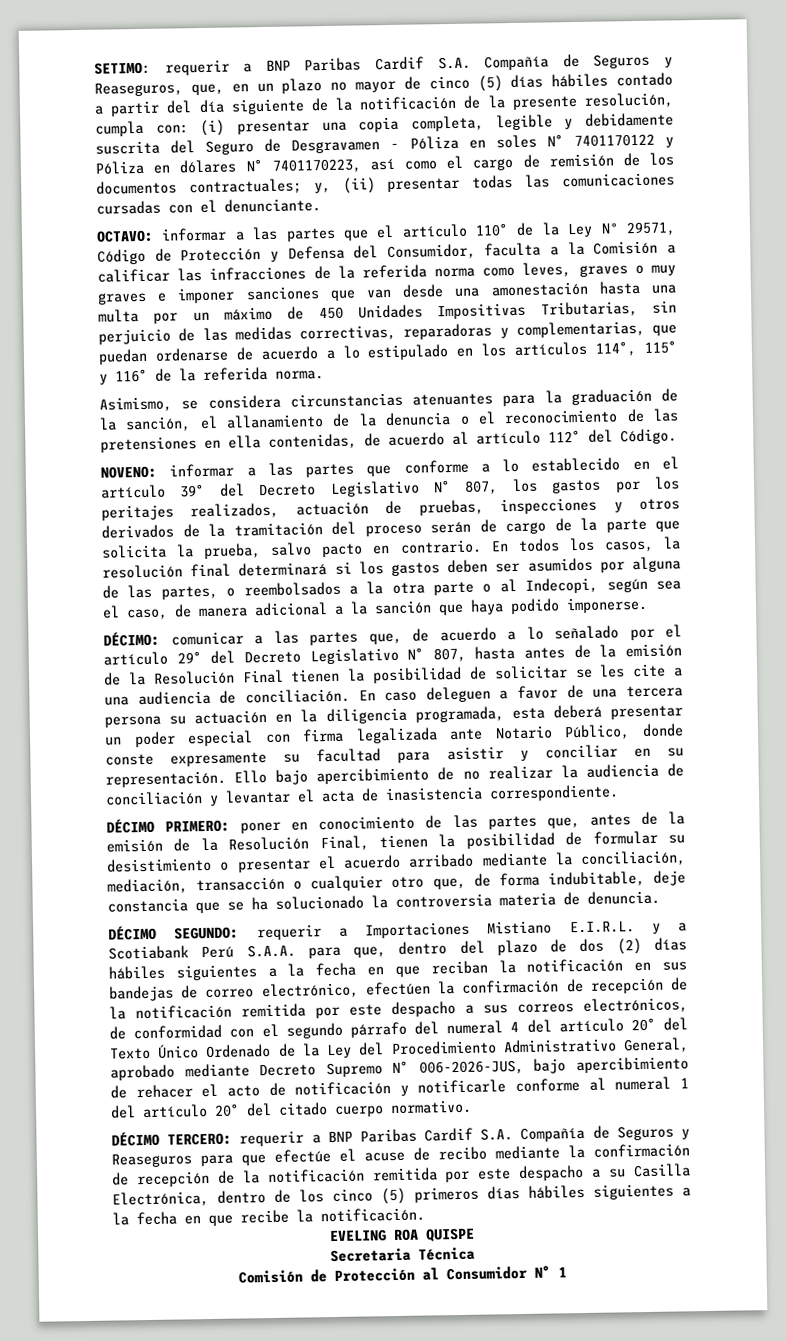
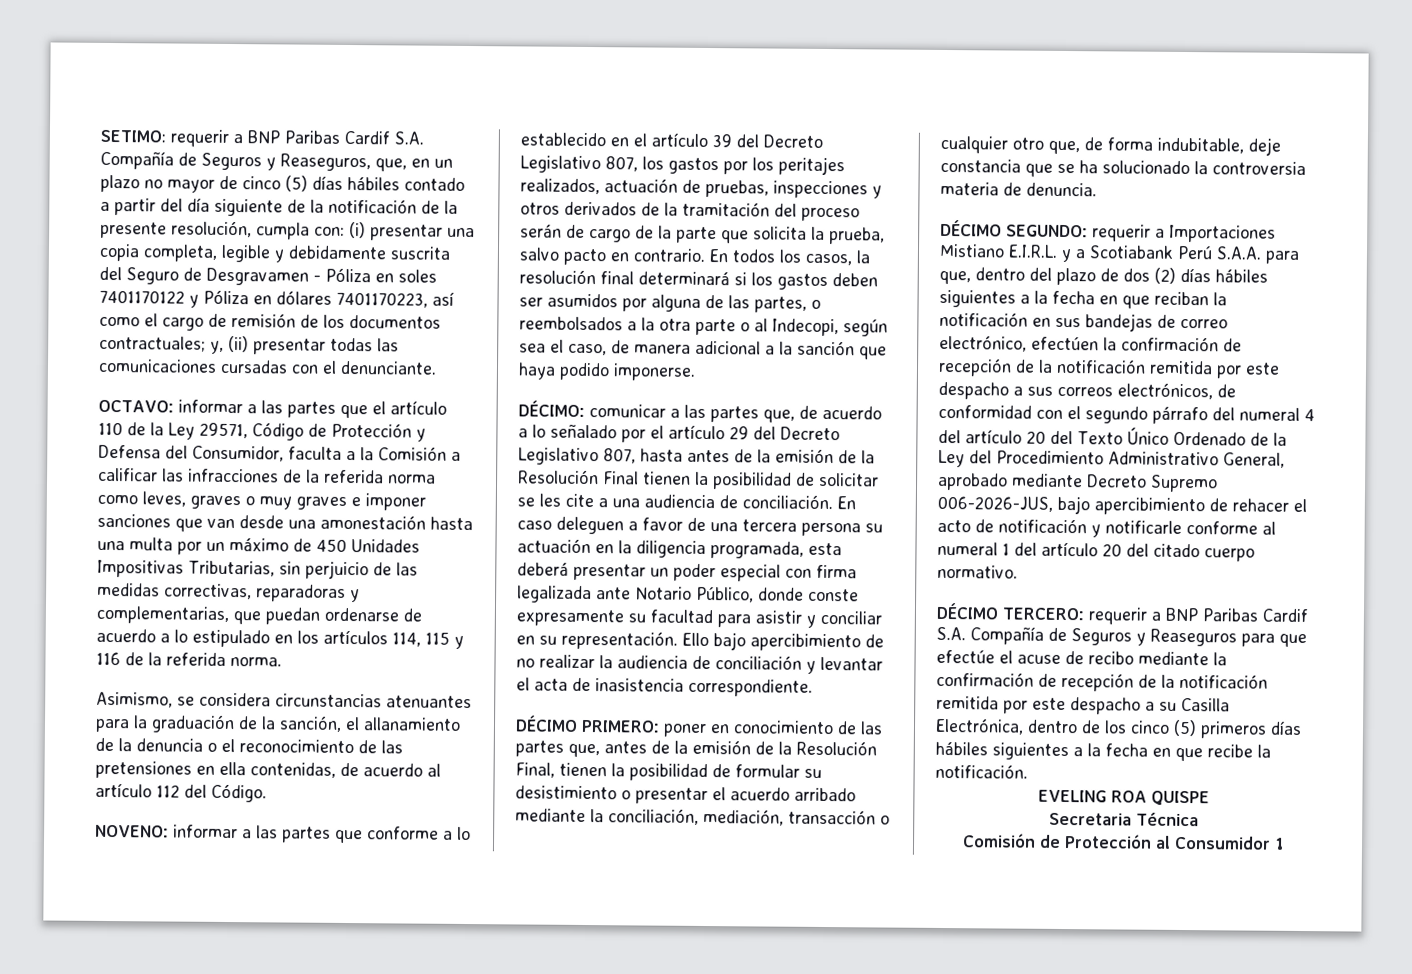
- (i) presentar una copia completa, legible y debidamente suscrita del Seguro de Desgravamen - Póliza en soles N° 7401170122 y Póliza en dólares N° 7401170223, así como el cargo de remisión de los documentos contractuales;
+ (i) presentar una copia completa, legible y debidamente suscrita del Seguro de Desgravamen - Póliza en soles 7401170122 y Póliza en dólares 7401170223, así como el cargo de remisión de los documentos contractuales;
- informar a las partes que el artículo 110° de la Ley Nº 29571, Código de Protección y Defensa del Consumidor, faculta a la Comisión a calificar las infracciones de la referida norma como leves, graves o muy graves e imponer sanciones que van desde una amonestación hasta una multa por un máximo de 450 Unidades Impositivas Tributarias, sin perjuicio de las medidas correctivas, reparadoras y complementarias, que puedan ordenarse de acuerdo a lo estipulado en los artículos 114°, 115° y 116° de la referida norma.
+ informar a las partes que el artículo 110 de la Ley 29571, Código de Protección y Defensa del Consumidor, faculta a la Comisión a calificar las infracciones de la referida norma como leves, graves o muy graves e imponer sanciones que van desde una amonestación hasta una multa por un máximo de 450 Unidades Impositivas Tributarias, sin perjuicio de las medidas correctivas, reparadoras y complementarias, que puedan ordenarse de acuerdo a lo estipulado en los artículos 114, 115 y 116 de la referida norma.
- Asimismo, se considera circunstancias atenuantes para la graduación de la sanción, el allanamiento de la denuncia o el reconocimiento de las pretensiones en ella contenidas, de acuerdo al artículo 112° del Código.
+ Asimismo, se considera circunstancias atenuantes para la graduación de la sanción, el allanamiento de la denuncia o el reconocimiento de las pretensiones en ella contenidas, de acuerdo al artículo 112 del Código.
- NOVENO: informar a las partes que conforme a lo establecido en el artículo 39° del Decreto Legislativo N° 807, los gastos por los peritajes realizados, actuación de pruebas, inspecciones y otros derivados de la tramitación del proceso serán de cargo de la parte que solicita la prueba, salvo pacto en contrario.
+ NOVENO: informar a las partes que conforme a lo establecido en el artículo 39 del Decreto Legislativo 807, los gastos por los peritajes realizados, actuación de pruebas, inspecciones y otros derivados de la tramitación del proceso serán de cargo de la parte que solicita la prueba, salvo pacto en contrario.
- DÉCIMO: comunicar a las partes que, de acuerdo a lo señalado por el artículo 29° del Decreto Legislativo N° 807, hasta antes de la emisión de la Resolución Final tienen la posibilidad de solicitar se les cite a una audiencia de conciliación.
+ DÉCIMO: comunicar a las partes que, de acuerdo a lo señalado por el artículo 29 del Decreto Legislativo 807, hasta antes de la emisión de la Resolución Final tienen la posibilidad de solicitar se les cite a una audiencia de conciliación.
- requerir a Importaciones Mistiano E.I.R.L. y a Scotiabank Perú S.A.A. para que, dentro del plazo de dos (2) días hábiles siguientes a la fecha en que reciban la notificación en sus bandejas de correo electrónico, efectúen la confirmación de recepción de la notificación remitida por este despacho a sus correos electrónicos, de conformidad con el segundo párrafo del numeral 4 del artículo 20° del Texto Único Ordenado de la Ley del Procedimiento Administrativo General, aprobado mediante Decreto Supremo N° 006-2026-JUS, bajo apercibimiento de rehacer el acto de notificación y notificarle conforme al numeral 1 del artículo 20° del citado cuerpo normativo.
+ requerir a Importaciones Mistiano E.I.R.L. y a Scotiabank Perú S.A.A. para que, dentro del plazo de dos (2) días hábiles siguientes a la fecha en que reciban la notificación en sus bandejas de correo electrónico, efectúen la confirmación de recepción de la notificación remitida por este despacho a sus correos electrónicos, de conformidad con el segundo párrafo del numeral 4 del artículo 20 del Texto Único Ordenado de la Ley del Procedimiento Administrativo General, aprobado mediante Decreto Supremo 006-2026-JUS, bajo apercibimiento de rehacer el acto de notificación y notificarle conforme al numeral 1 del artículo 20 del citado cuerpo normativo.
- Comisión de Protección al Consumidor N° 1
+ Comisión de Protección al Consumidor 1

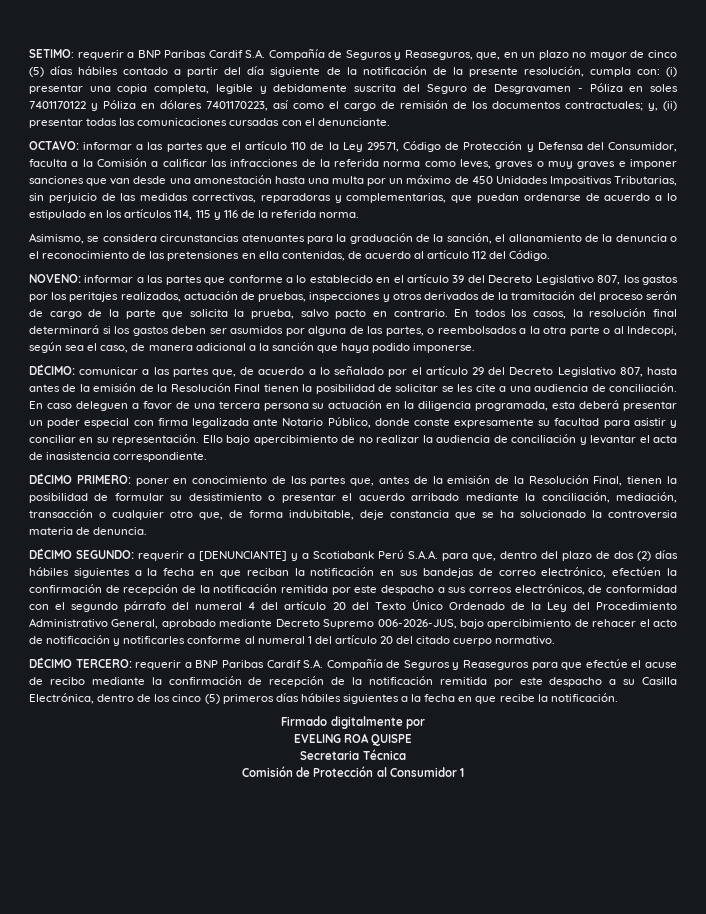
- requerir a Importaciones Mistiano E.I.R.L. y a Scotiabank Perú S.A.A. para que, dentro del plazo de dos (2) días hábiles siguientes a la fecha en que reciban la notificación en sus bandejas de correo electrónico, efectúen la confirmación de recepción de la notificación remitida por este despacho a sus correos electrónicos, de conformidad con el segundo párrafo del numeral 4 del artículo 20 del Texto Único Ordenado de la Ley del Procedimiento Administrativo General, aprobado mediante Decreto Supremo 006-2026-JUS, bajo apercibimiento de rehacer el acto de notificación y notificarle conforme al numeral 1 del artículo 20 del citado cuerpo normativo.
+ requerir a [DENUNCIANTE] y a Scotiabank Perú S.A.A. para que, dentro del plazo de dos (2) días hábiles siguientes a la fecha en que reciban la notificación en sus bandejas de correo electrónico, efectúen la confirmación de recepción de la notificación remitida por este despacho a sus correos electrónicos, de conformidad con el segundo párrafo del numeral 4 del artículo 20 del Texto Único Ordenado de la Ley del Procedimiento Administrativo General, aprobado mediante Decreto Supremo 006-2026-JUS, bajo apercibimiento de rehacer el acto de notificación y notificarles conforme al numeral 1 del artículo 20 del citado cuerpo normativo.
+ Firmado digitalmente por

